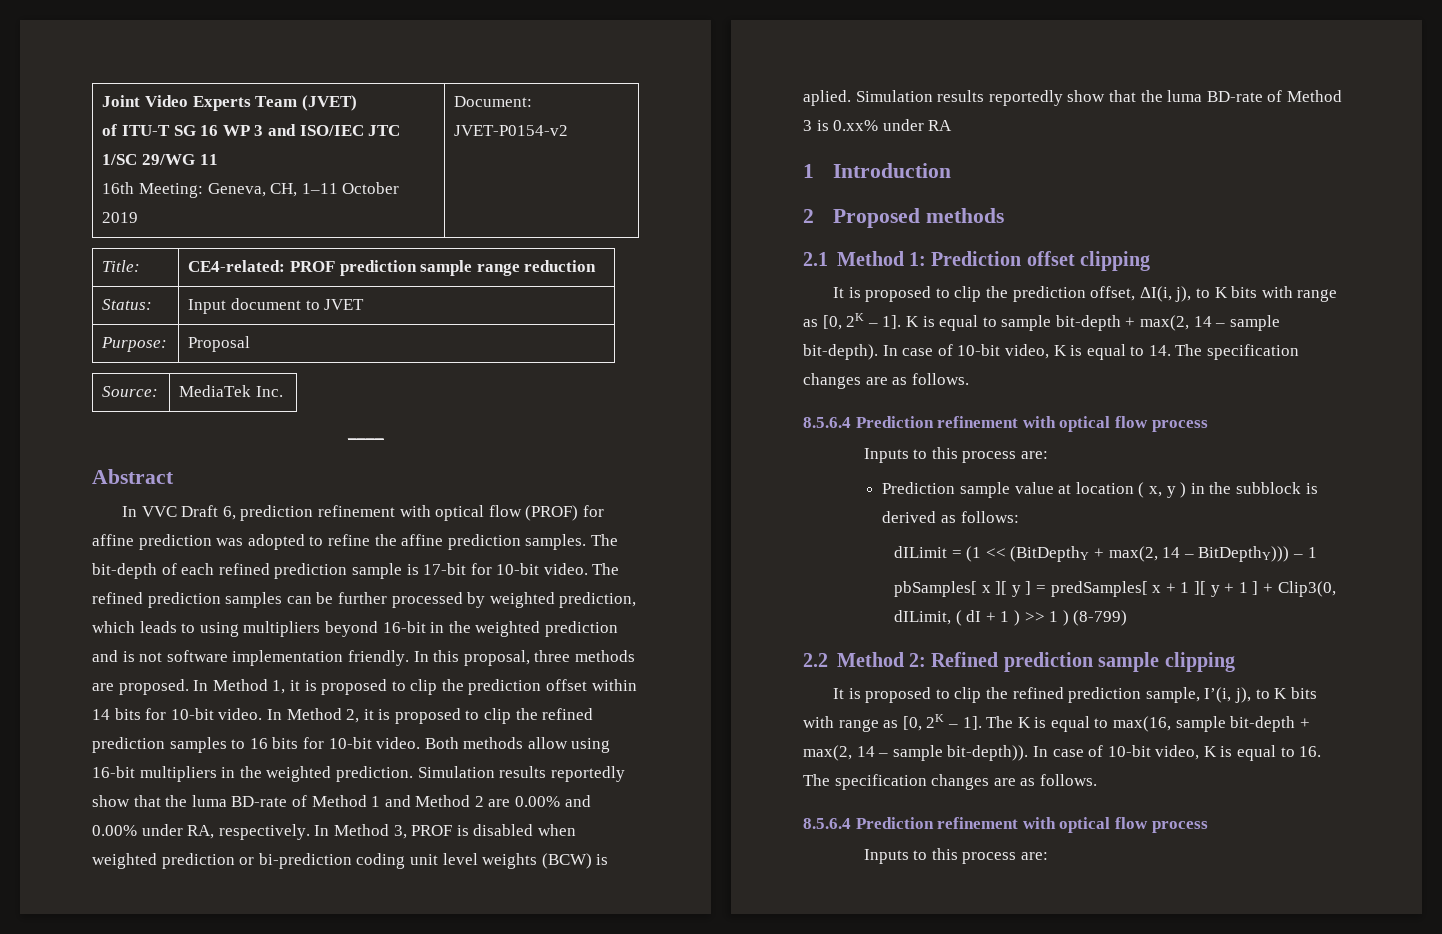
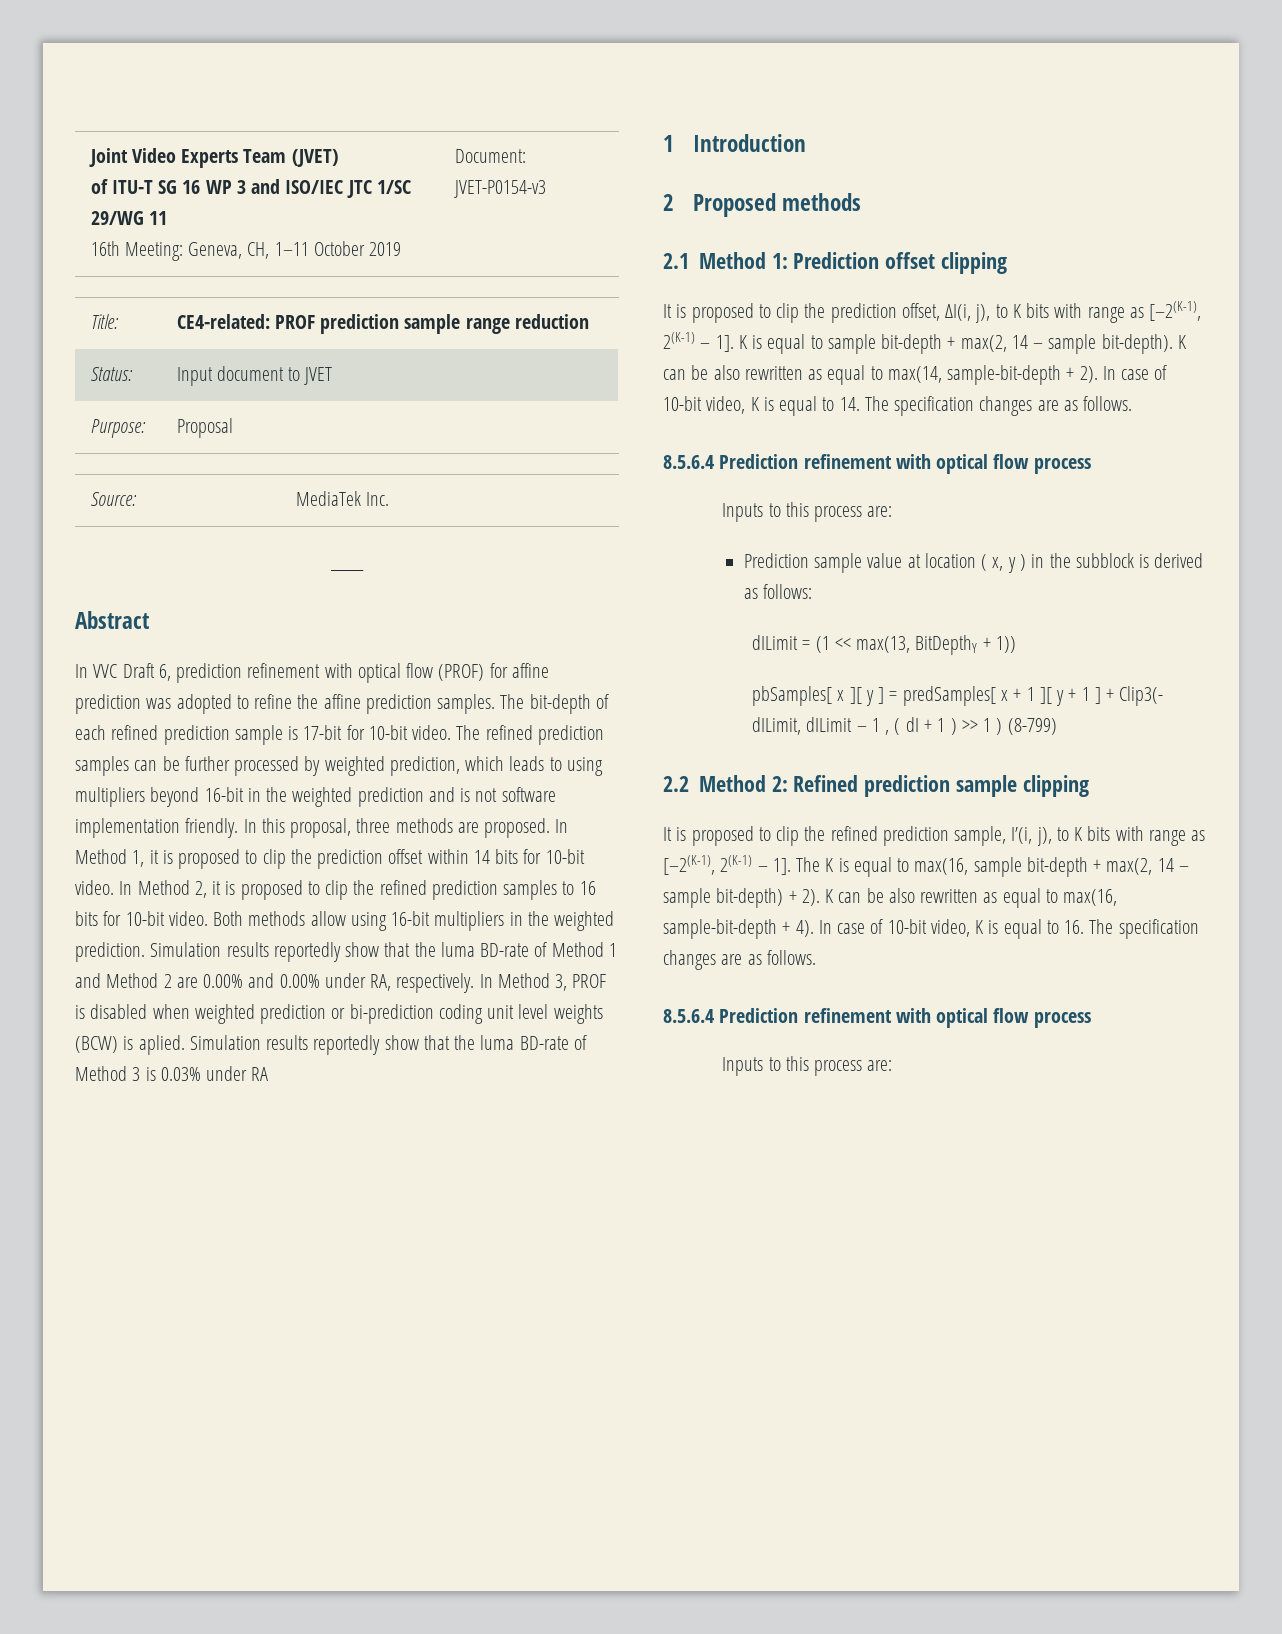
  Joint Video Experts Team (JVET)
  of ITU-T SG 16 WP 3 and ISO/IEC JTC 1/SC 29/WG 11
- 16th Meeting: Geneva, CH, 1–11 October 2019 | Document: JVET-P0154-v2
+ 16th Meeting: Geneva, CH, 1–11 October 2019 | Document: JVET-P0154-v3
- Simulation results reportedly show that the luma BD-rate of Method 3 is 0.xx% under RA
+ Simulation results reportedly show that the luma BD-rate of Method 3 is 0.03% under RA
- It is proposed to clip the prediction offset, ΔI(i, j), to K bits with range as [0, 2K – 1].
+ It is proposed to clip the prediction offset, ΔI(i, j), to K bits with range as [–2(K-1), 2(K-1) – 1].
+ K can be also rewritten as equal to max(14, sample-bit-depth + 2).
- dILimit = (1 << (BitDepthY + max(2, 14 – BitDepthY))) – 1
+ dILimit = (1 << max(13, BitDepthY + 1))
- pbSamples[ x ][ y ] = predSamples[ x + 1 ][ y + 1 ] + Clip3(0, dILimit, ( dI + 1 ) >> 1 ) (8-799)
+ pbSamples[ x ][ y ] = predSamples[ x + 1 ][ y + 1 ] + Clip3(- dILimit, dILimit – 1 , ( dI + 1 ) >> 1 ) (8-799)
- It is proposed to clip the refined prediction sample, I’(i, j), to K bits with range as [0, 2K – 1].
+ It is proposed to clip the refined prediction sample, I’(i, j), to K bits with range as [–2(K-1), 2(K-1) – 1].
- The K is equal to max(16, sample bit-depth + max(2, 14 – sample bit-depth)).
+ The K is equal to max(16, sample bit-depth + max(2, 14 – sample bit-depth) + 2). K can be also rewritten as equal to max(16, sample-bit-depth + 4).

